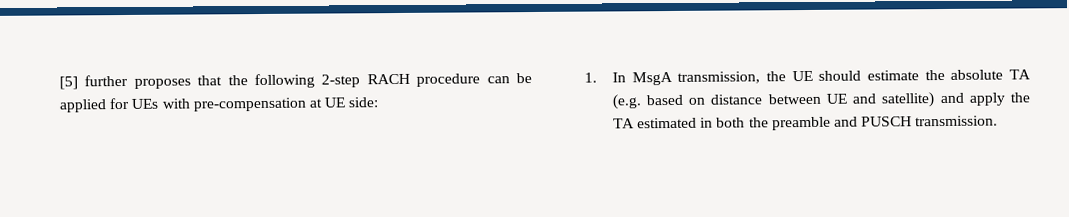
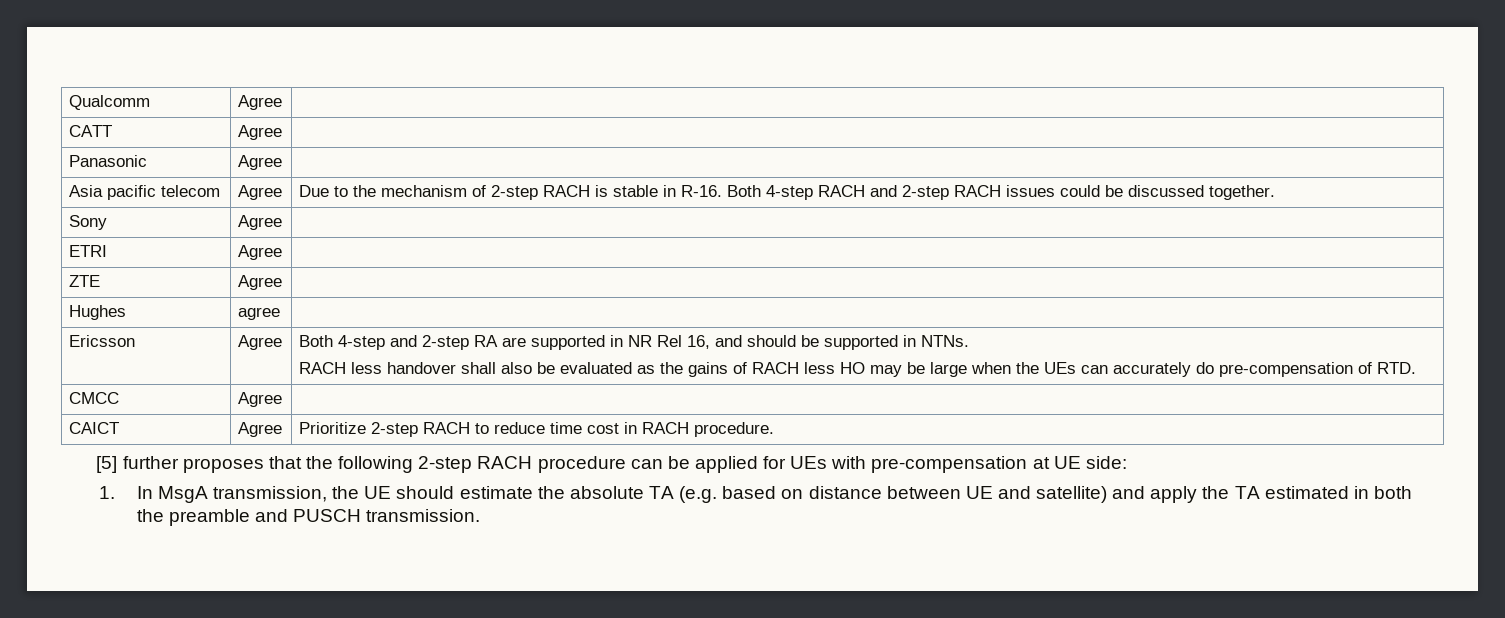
+ Qualcomm | Agree |
+ CATT | Agree |
+ Panasonic | Agree |
+ Asia pacific telecom | Agree | Due to the mechanism of 2-step RACH is stable in R-16. Both 4-step RACH and 2-step RACH issues could be discussed together.
+ Sony | Agree |
+ ETRI | Agree |
+ ZTE | Agree |
+ Hughes | agree |
+ Ericsson | Agree | Both 4-step and 2-step RA are supported in NR Rel 16, and should be supported in NTNs.
+ RACH less handover shall also be evaluated as the gains of RACH less HO may be large when the UEs can accurately do pre-compensation of RTD.
+ CMCC | Agree |
+ CAICT | Agree | Prioritize 2-step RACH to reduce time cost in RACH procedure.

